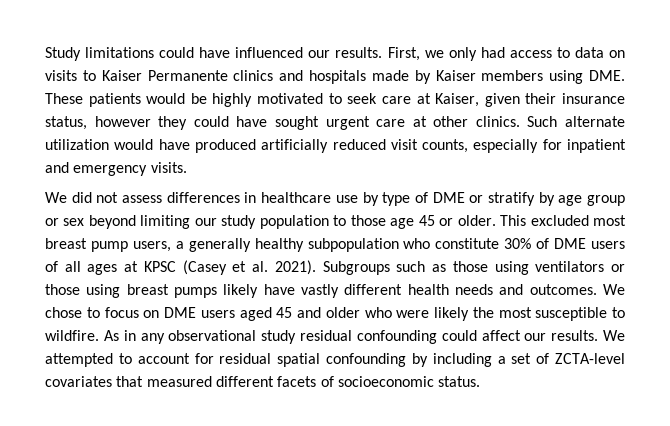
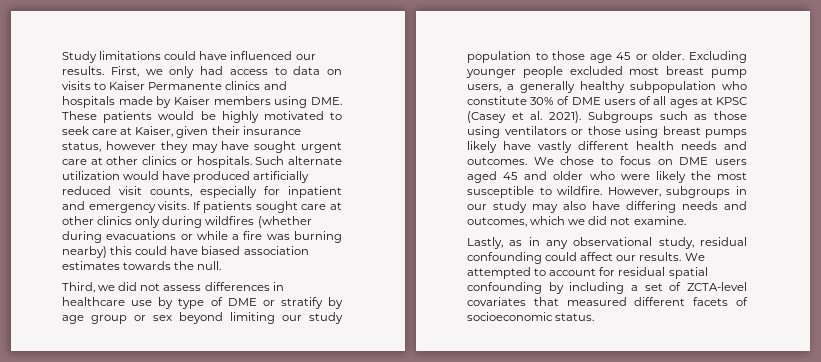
- First, we only had access to data on visits to Kaiser Permanente clinics and hospitals made by Kaiser members using DME. These patients would be highly motivated to seek care at Kaiser, given their insurance status, however they could have sought urgent care at other clinics.
+ First, we only had access to data on visits to Kaiser Permanente clinics and hospitals made by Kaiser members using DME. These patients would be highly motivated to seek care at Kaiser, given their insurance status, however they may have sought urgent care at other clinics or hospitals.
- Such alternate utilization would have produced artificially reduced visit counts, especially for inpatient and emergency visits.
- We did not assess differences in healthcare use by type of DME or stratify by age group or sex beyond limiting our study population to those age 45 or older.
+ Such alternate utilization would have produced artificially reduced visit counts, especially for inpatient and emergency visits. If patients sought care at other clinics only during wildfires (whether during evacuations or while a fire was burning nearby) this could have biased association estimates towards the null.
+ Third, we did not assess differences in healthcare use by type of DME or stratify by age group or sex beyond limiting our study population to those age 45 or older.
- This excluded most breast pump users, a generally healthy subpopulation who constitute 30% of DME users of all ages at KPSC (Casey et al. 2021).
+ Excluding younger people excluded most breast pump users, a generally healthy subpopulation who constitute 30% of DME users of all ages at KPSC (Casey et al. 2021).
- As in any observational study residual confounding could affect our results.
+ However, subgroups in our study may also have differing needs and outcomes, which we did not examine.
+ Lastly, as in any observational study, residual confounding could affect our results.

